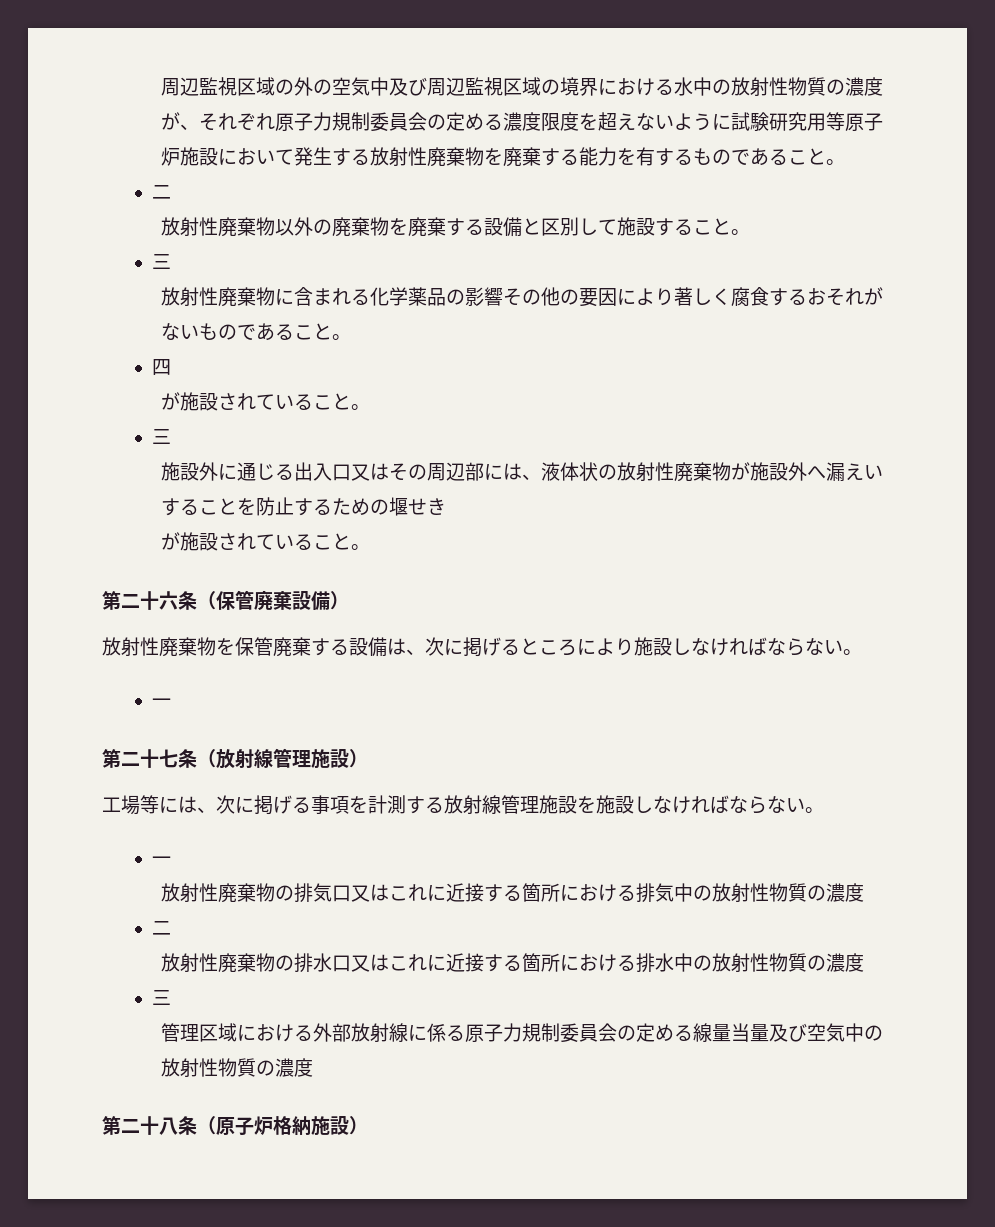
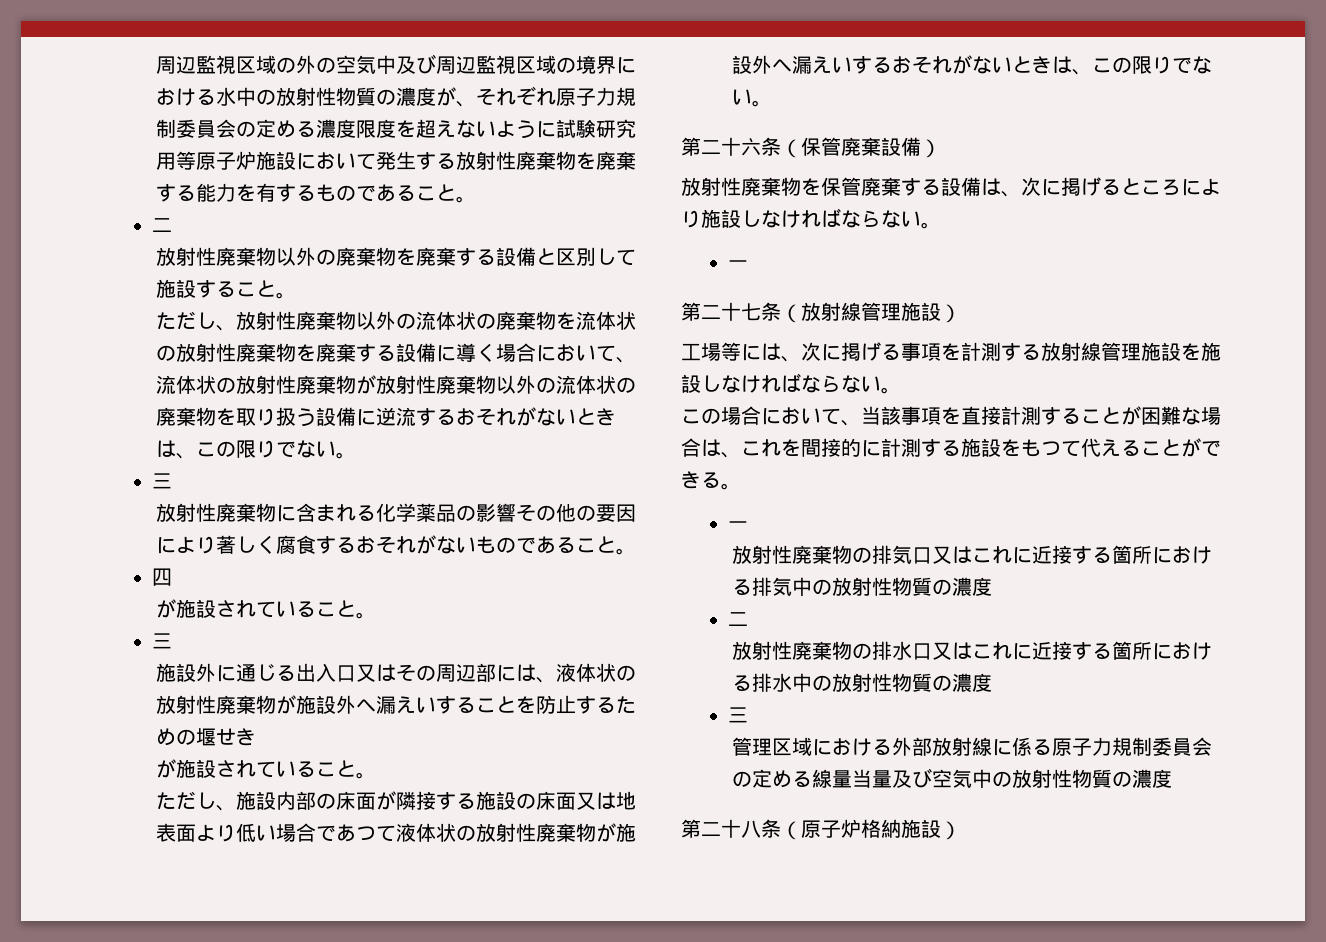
+ ただし、放射性廃棄物以外の流体状の廃棄物を流体状の放射性廃棄物を廃棄する設備に導く場合において、流体状の放射性廃棄物が放射性廃棄物以外の流体状の廃棄物を取り扱う設備に逆流するおそれがないときは、この限りでない。
+ ただし、施設内部の床面が隣接する施設の床面又は地表面より低い場合であつて液体状の放射性廃棄物が施設外へ漏えいするおそれがないときは、この限りでない。
+ この場合において、当該事項を直接計測することが困難な場合は、これを間接的に計測する施設をもつて代えることができる。

